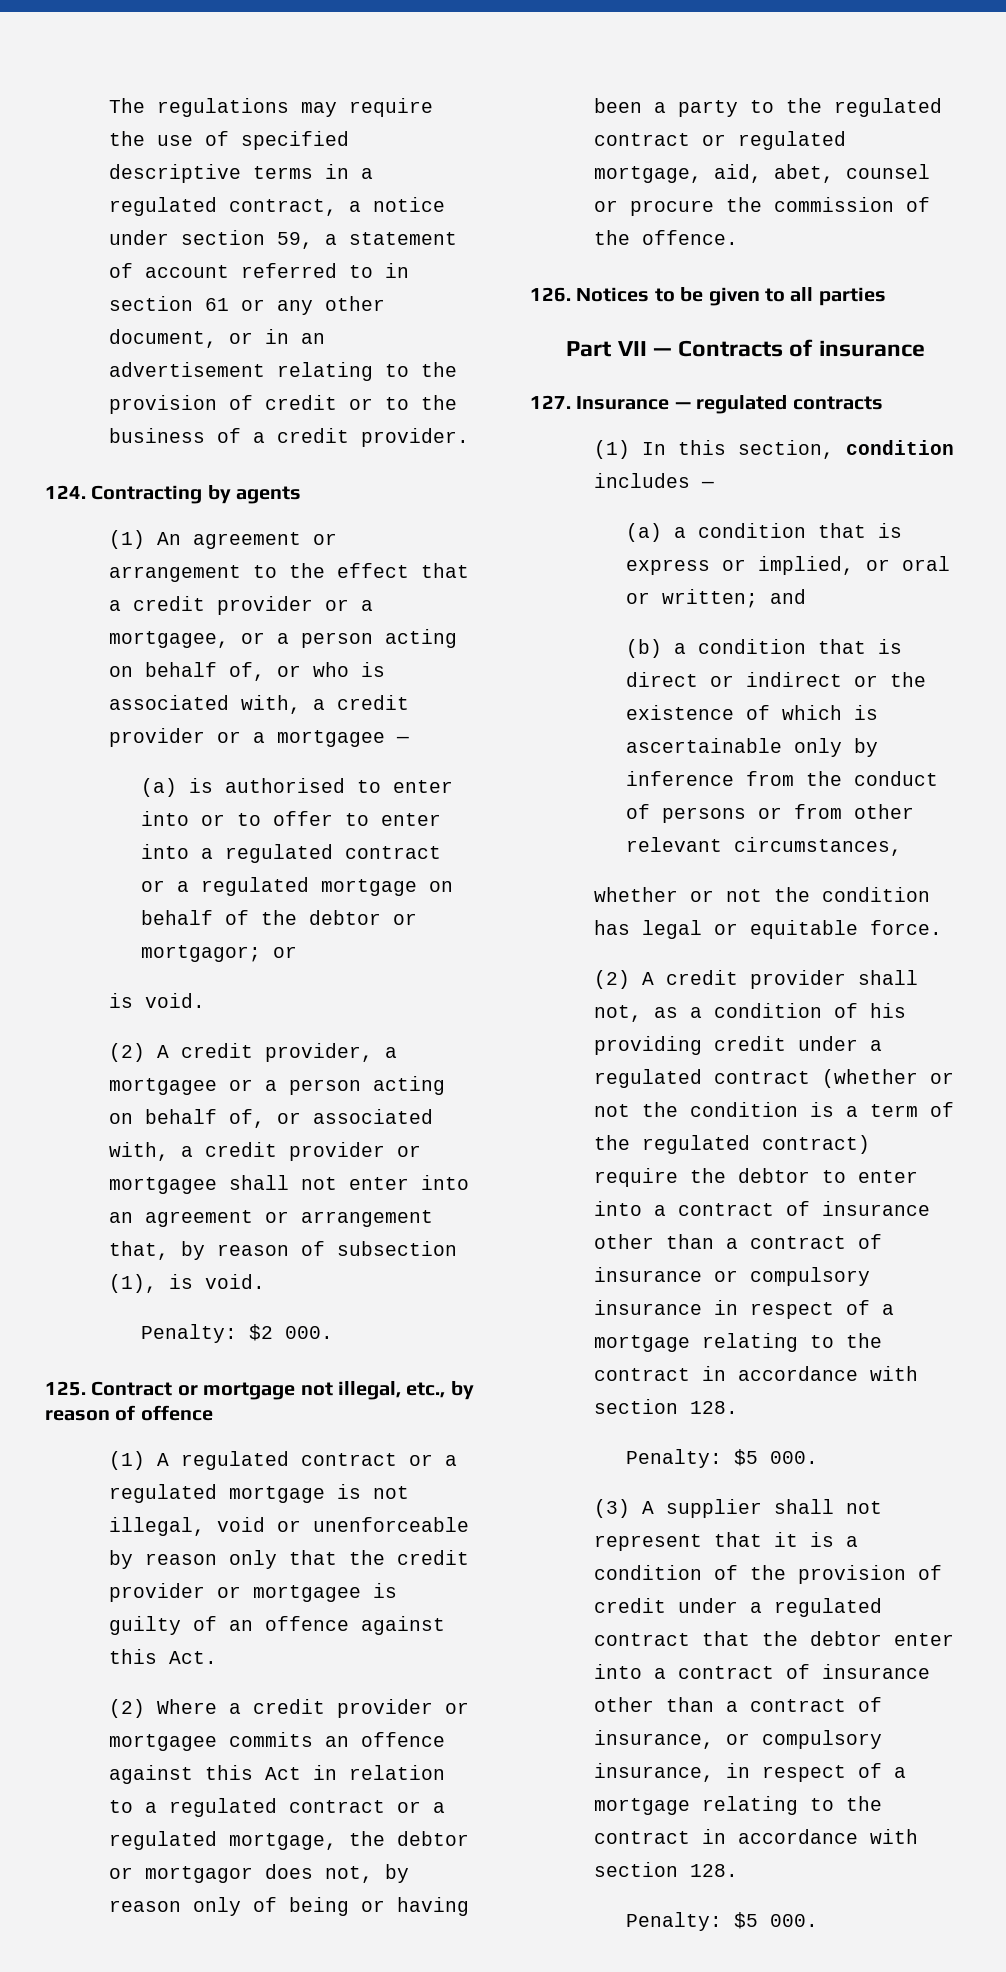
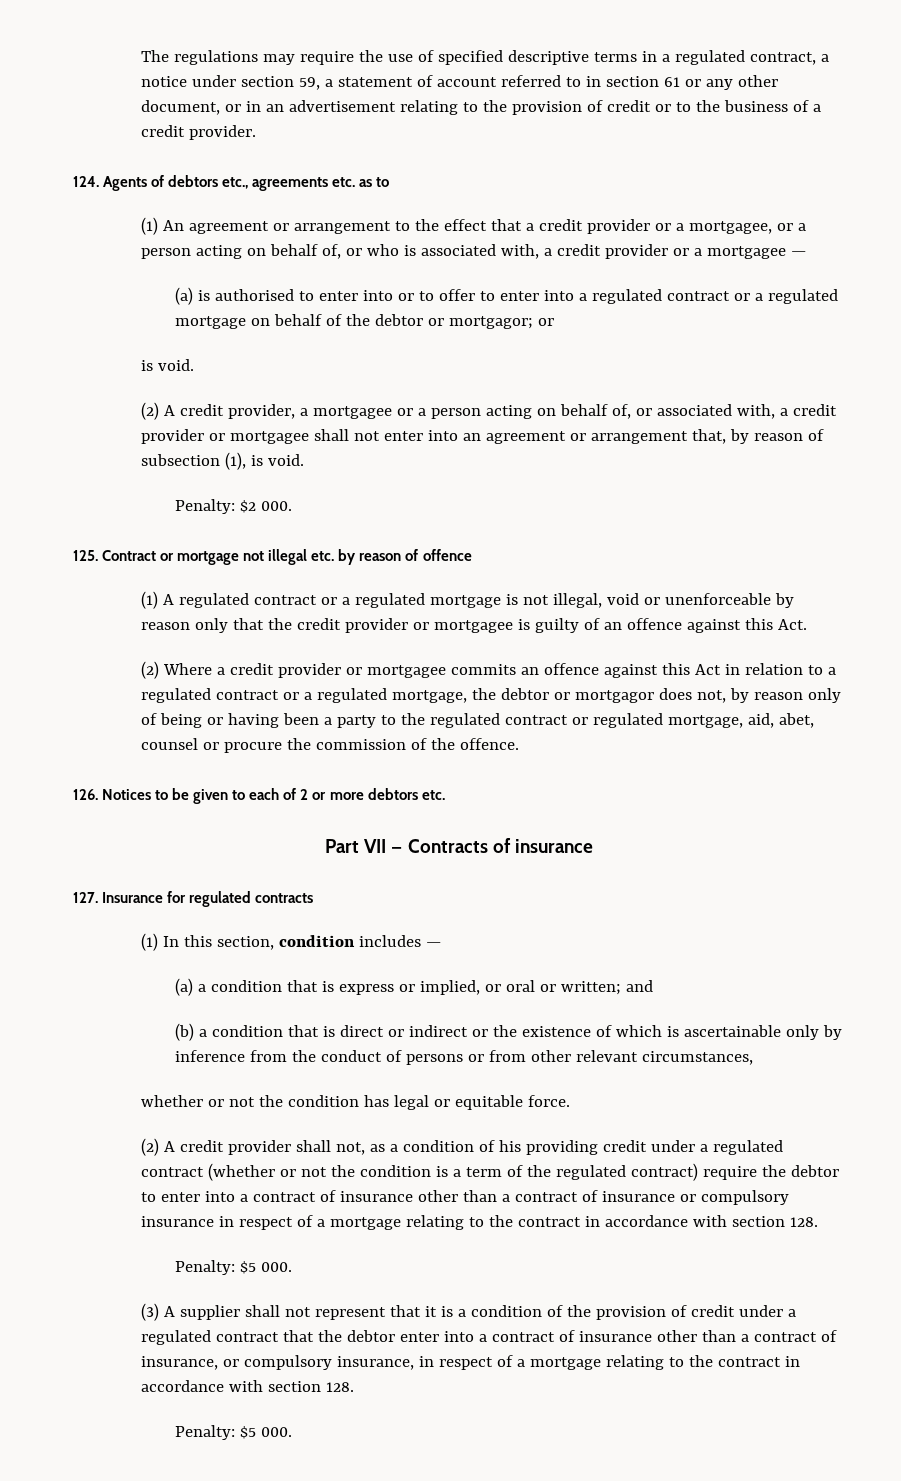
- 124. Contracting by agents
+ 124. Agents of debtors etc., agreements etc. as to
- 125. Contract or mortgage not illegal, etc., by reason of offence
+ 125. Contract or mortgage not illegal etc. by reason of offence
- 126. Notices to be given to all parties
+ 126. Notices to be given to each of 2 or more debtors etc.
- 127. Insurance — regulated contracts
+ 127. Insurance for regulated contracts

